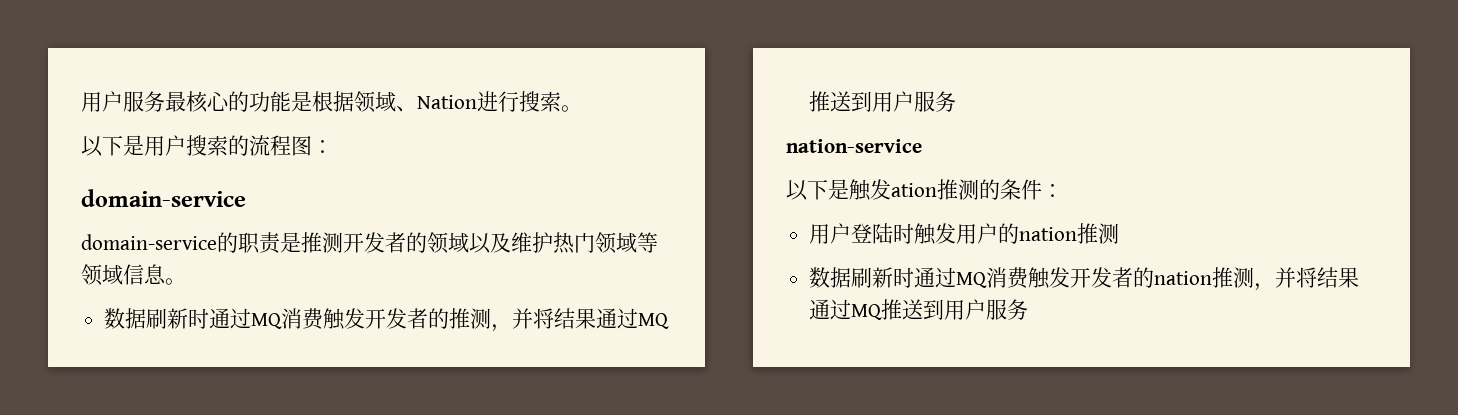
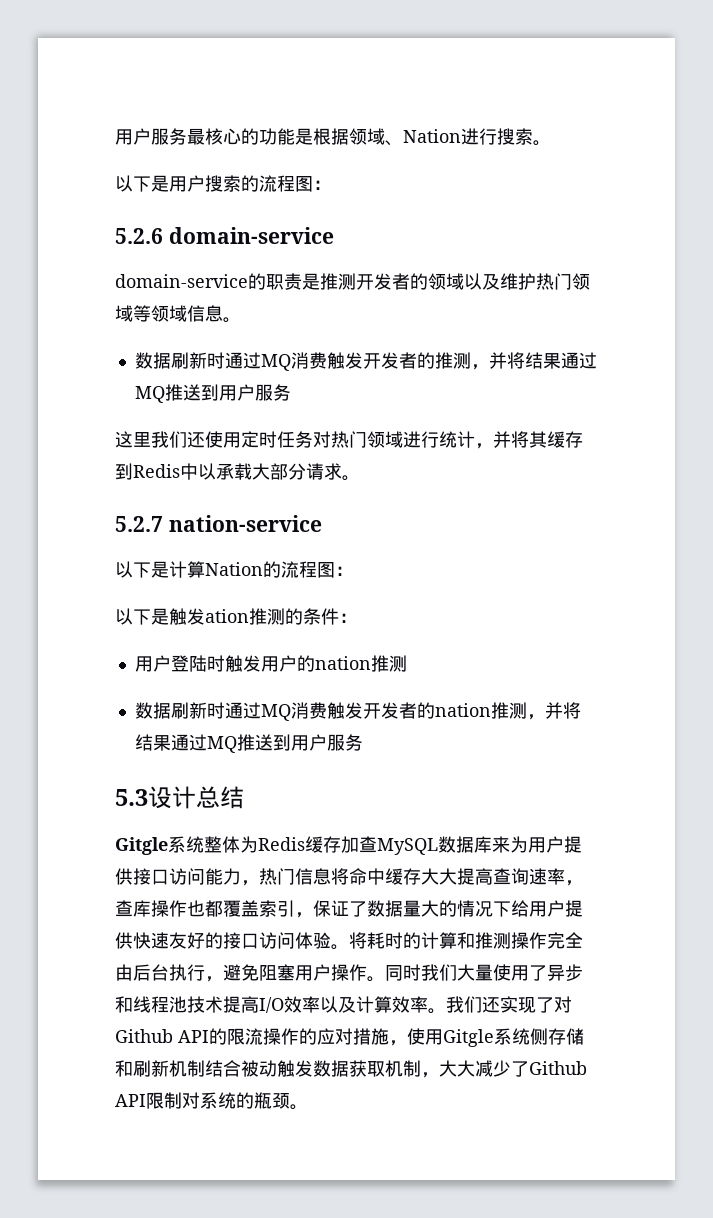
  以下是用户搜索的流程图：
- domain-service
+ 5.2.6 domain-service
- nation-service
+ 这里我们还使用定时任务对热门领域进行统计，并将其缓存到Redis中以承载大部分请求。
+ 5.2.7 nation-service
+ 以下是计算Nation的流程图：
+ 5.3设计总结
+ Gitgle系统整体为Redis缓存加查MySQL数据库来为用户提供接口访问能力，热门信息将命中缓存大大提高查询速率，查库操作也都覆盖索引，保证了数据量大的情况下给用户提供快速友好的接口访问体验。将耗时的计算和推测操作完全由后台执行，避免阻塞用户操作。同时我们大量使用了异步和线程池技术提高I/O效率以及计算效率。我们还实现了对Github API的限流操作的应对措施，使用Gitgle系统侧存储和刷新机制结合被动触发数据获取机制，大大减少了Github API限制对系统的瓶颈。

